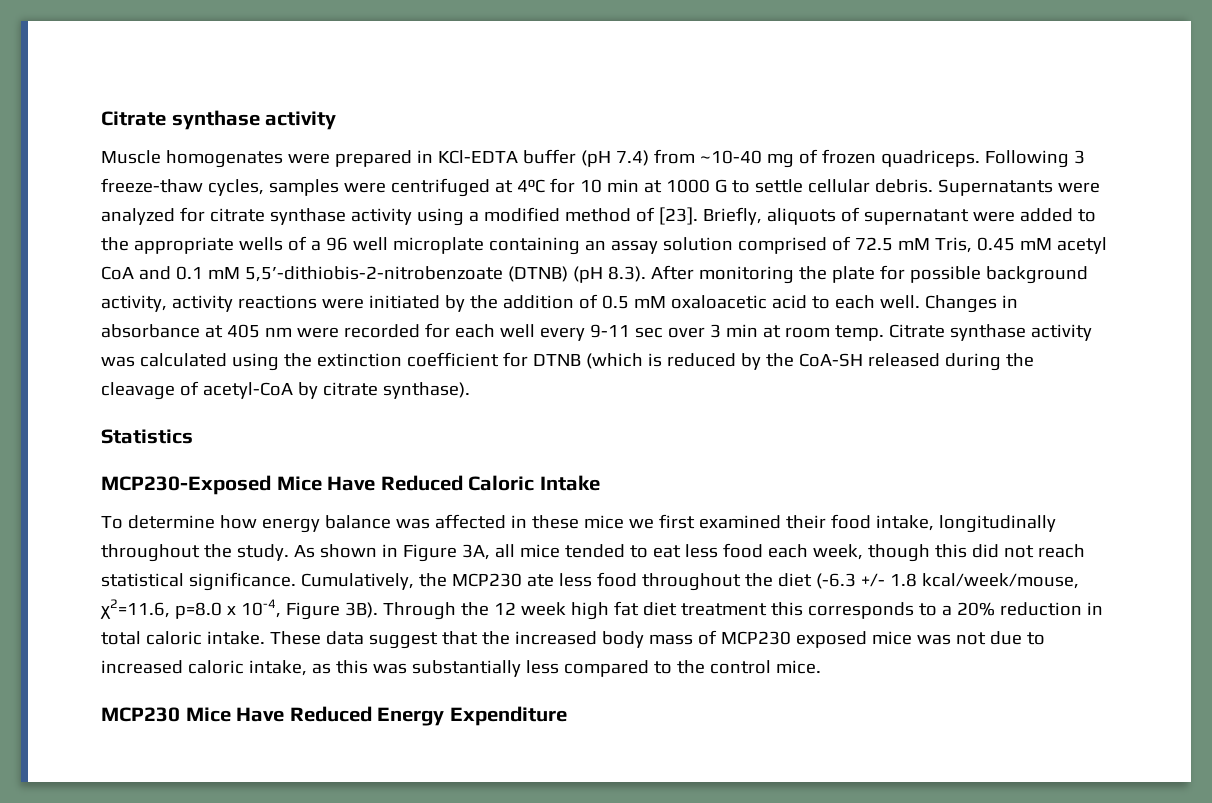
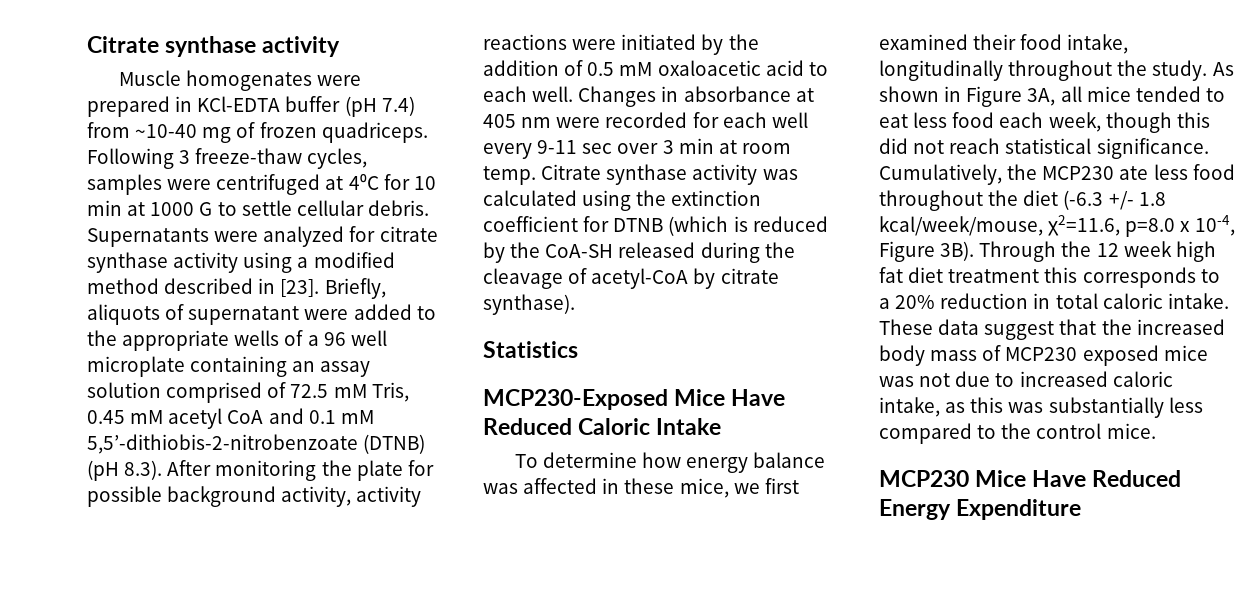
- Supernatants were analyzed for citrate synthase activity using a modified method of [23].
+ Supernatants were analyzed for citrate synthase activity using a modified method described in [23].
- To determine how energy balance was affected in these mice we first examined their food intake, longitudinally throughout the study.
+ To determine how energy balance was affected in these mice, we first examined their food intake, longitudinally throughout the study.

